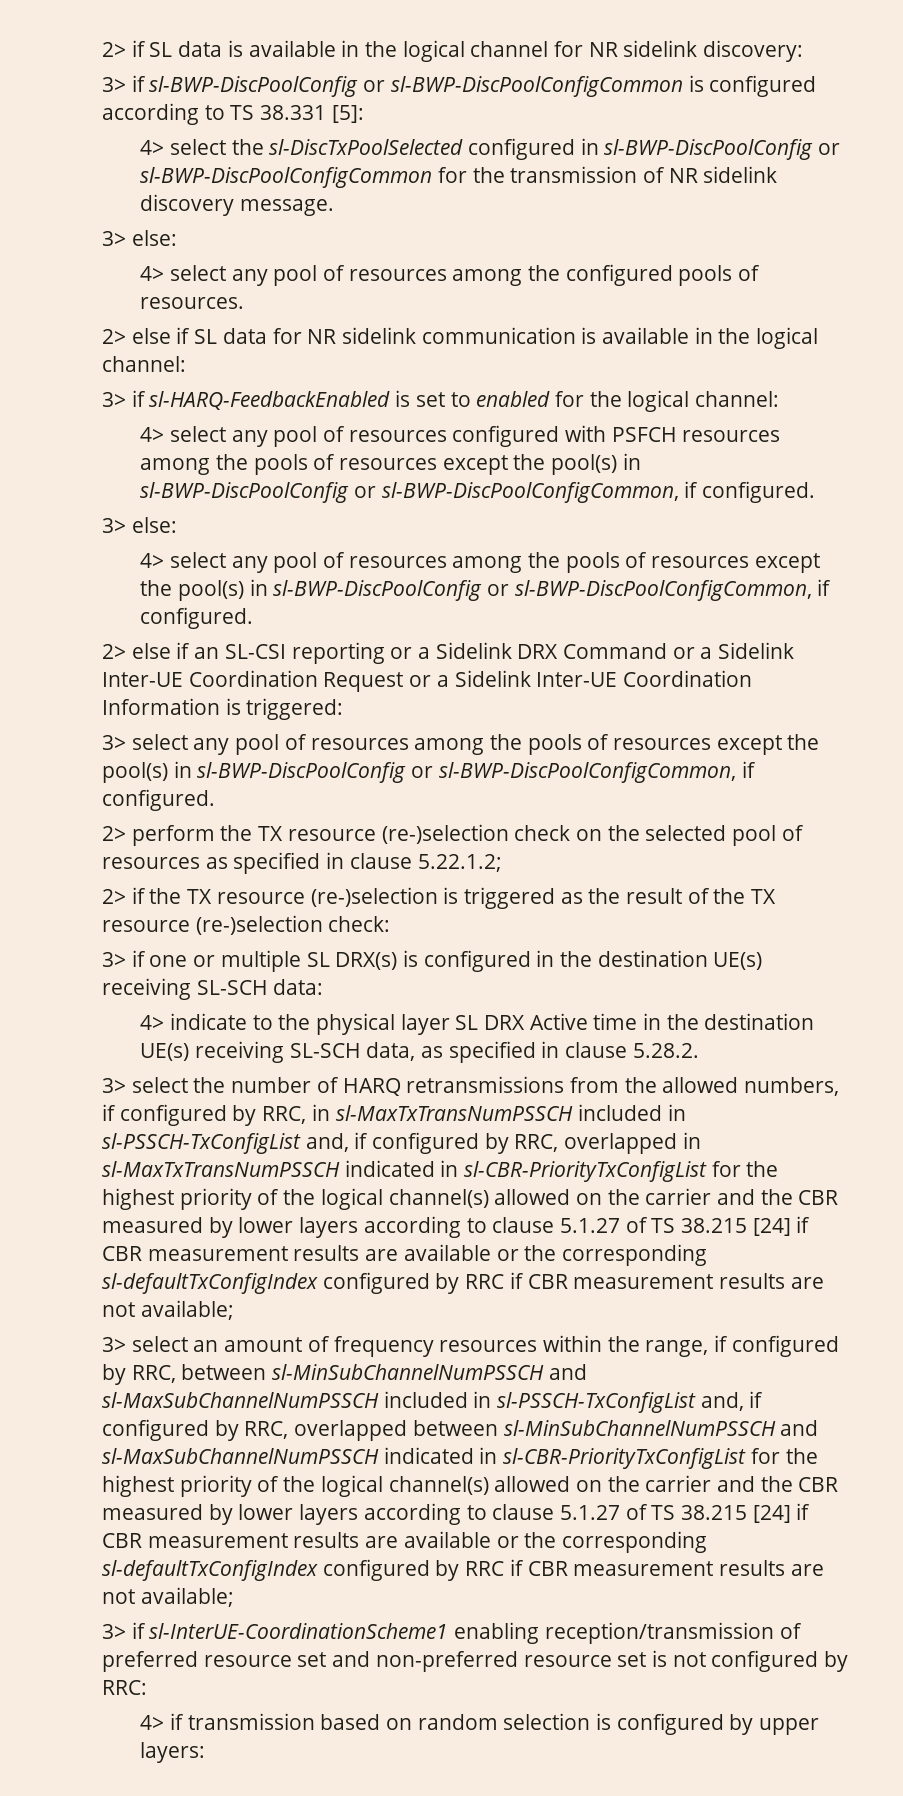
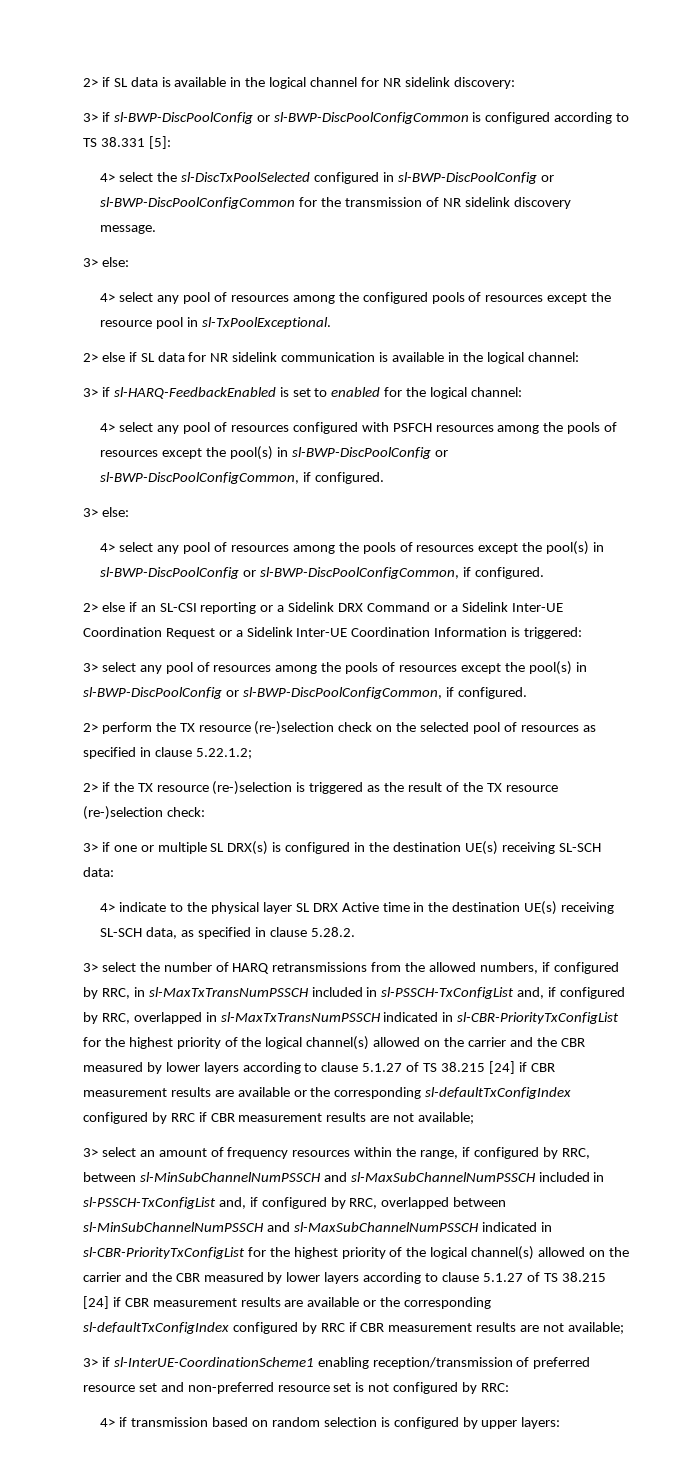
- 4> select any pool of resources among the configured pools of resources.
+ 4> select any pool of resources among the configured pools of resources except the resource pool in sl-TxPoolExceptional.

